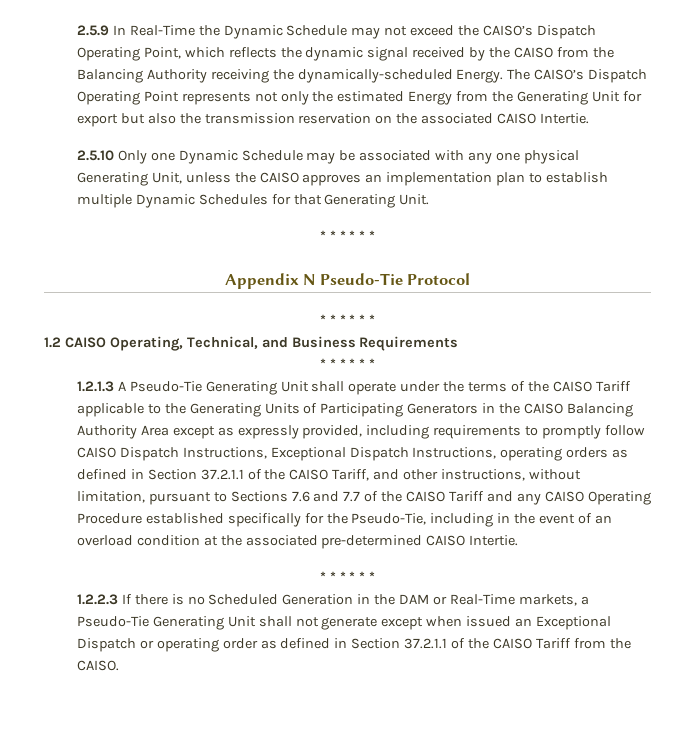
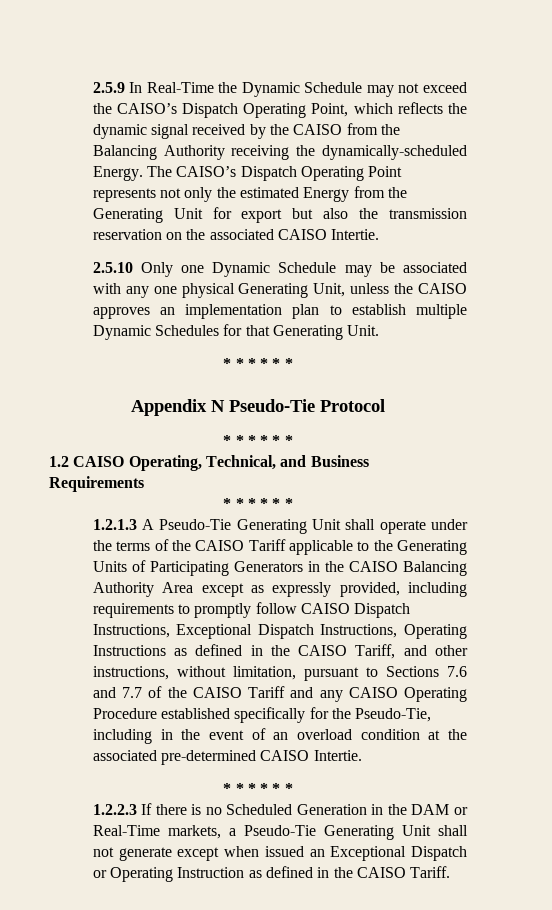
- 1.2.1.3 A Pseudo-Tie Generating Unit shall operate under the terms of the CAISO Tariff applicable to the Generating Units of Participating Generators in the CAISO Balancing Authority Area except as expressly provided, including requirements to promptly follow CAISO Dispatch Instructions, Exceptional Dispatch Instructions, operating orders as defined in Section 37.2.1.1 of the CAISO Tariff, and other instructions, without limitation, pursuant to Sections 7.6 and 7.7 of the CAISO Tariff and any CAISO Operating Procedure established specifically for the Pseudo-Tie, including in the event of an overload condition at the associated pre-determined CAISO Intertie.
+ 1.2.1.3 A Pseudo-Tie Generating Unit shall operate under the terms of the CAISO Tariff applicable to the Generating Units of Participating Generators in the CAISO Balancing Authority Area except as expressly provided, including requirements to promptly follow CAISO Dispatch Instructions, Exceptional Dispatch Instructions, Operating Instructions as defined in the CAISO Tariff, and other instructions, without limitation, pursuant to Sections 7.6 and 7.7 of the CAISO Tariff and any CAISO Operating Procedure established specifically for the Pseudo-Tie, including in the event of an overload condition at the associated pre-determined CAISO Intertie.
- 1.2.2.3 If there is no Scheduled Generation in the DAM or Real-Time markets, a Pseudo-Tie Generating Unit shall not generate except when issued an Exceptional Dispatch or operating order as defined in Section 37.2.1.1 of the CAISO Tariff from the CAISO.
+ 1.2.2.3 If there is no Scheduled Generation in the DAM or Real-Time markets, a Pseudo-Tie Generating Unit shall not generate except when issued an Exceptional Dispatch or Operating Instruction as defined in the CAISO Tariff.

